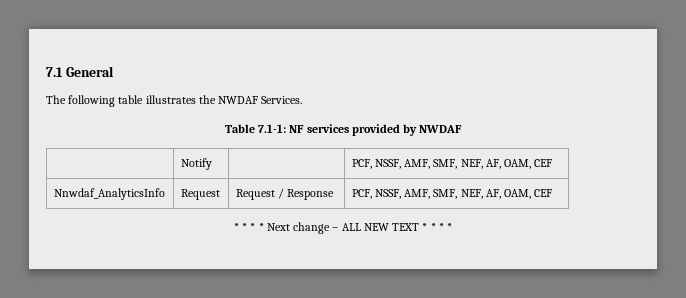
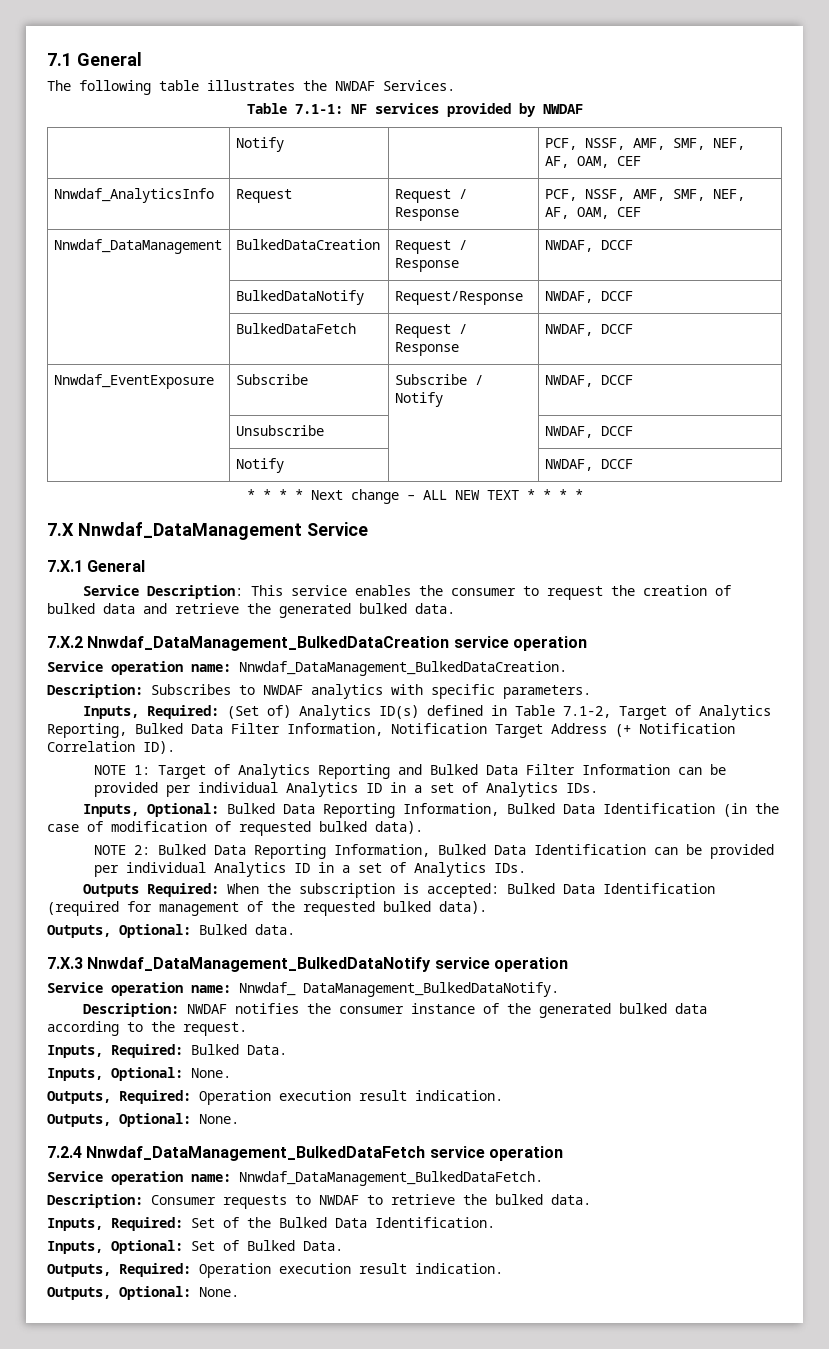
+ Nnwdaf_DataManagement | BulkedDataCreation | Request / Response | NWDAF, DCCF
+ | BulkedDataNotify | Request/Response | NWDAF, DCCF
+ | BulkedDataFetch | Request / Response | NWDAF, DCCF
+ Nnwdaf_EventExposure | Subscribe | Subscribe / Notify | NWDAF, DCCF
+ | Unsubscribe | | NWDAF, DCCF
+ | Notify | | NWDAF, DCCF
+ 7.X Nnwdaf_DataManagement Service
+ 7.X.1 General
+ Service Description: This service enables the consumer to request the creation of bulked data and retrieve the generated bulked data.
+ 7.X.2 Nnwdaf_DataManagement_BulkedDataCreation service operation
+ Service operation name: Nnwdaf_DataManagement_BulkedDataCreation.
+ Description: Subscribes to NWDAF analytics with specific parameters.
+ Inputs, Required: (Set of) Analytics ID(s) defined in Table 7.1-2, Target of Analytics Reporting, Bulked Data Filter Information, Notification Target Address (+ Notification Correlation ID).
+ NOTE 1: Target of Analytics Reporting and Bulked Data Filter Information can be provided per individual Analytics ID in a set of Analytics IDs.
+ Inputs, Optional: Bulked Data Reporting Information, Bulked Data Identification (in the case of modification of requested bulked data).
+ NOTE 2: Bulked Data Reporting Information, Bulked Data Identification can be provided per individual Analytics ID in a set of Analytics IDs.
+ Outputs Required: When the subscription is accepted: Bulked Data Identification (required for management of the requested bulked data).
+ Outputs, Optional: Bulked data.
+ 7.X.3 Nnwdaf_DataManagement_BulkedDataNotify service operation
+ Service operation name: Nnwdaf_ DataManagement_BulkedDataNotify.
+ Description: NWDAF notifies the consumer instance of the generated bulked data according to the request.
+ Inputs, Required: Bulked Data.
+ Inputs, Optional: None.
+ Outputs, Required: Operation execution result indication.
+ Outputs, Optional: None.
+ 7.2.4 Nnwdaf_DataManagement_BulkedDataFetch service operation
+ Service operation name: Nnwdaf_DataManagement_BulkedDataFetch.
+ Description: Consumer requests to NWDAF to retrieve the bulked data.
+ Inputs, Required: Set of the Bulked Data Identification.
+ Inputs, Optional: Set of Bulked Data.
+ Outputs, Required: Operation execution result indication.
+ Outputs, Optional: None.

